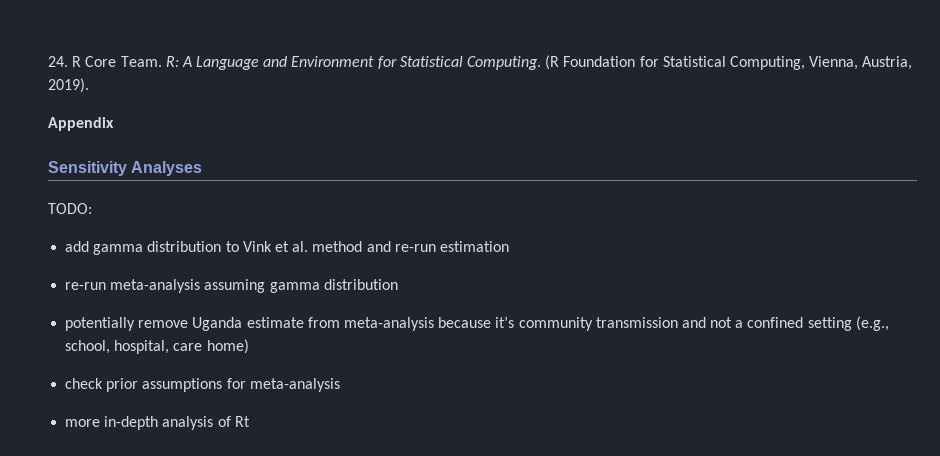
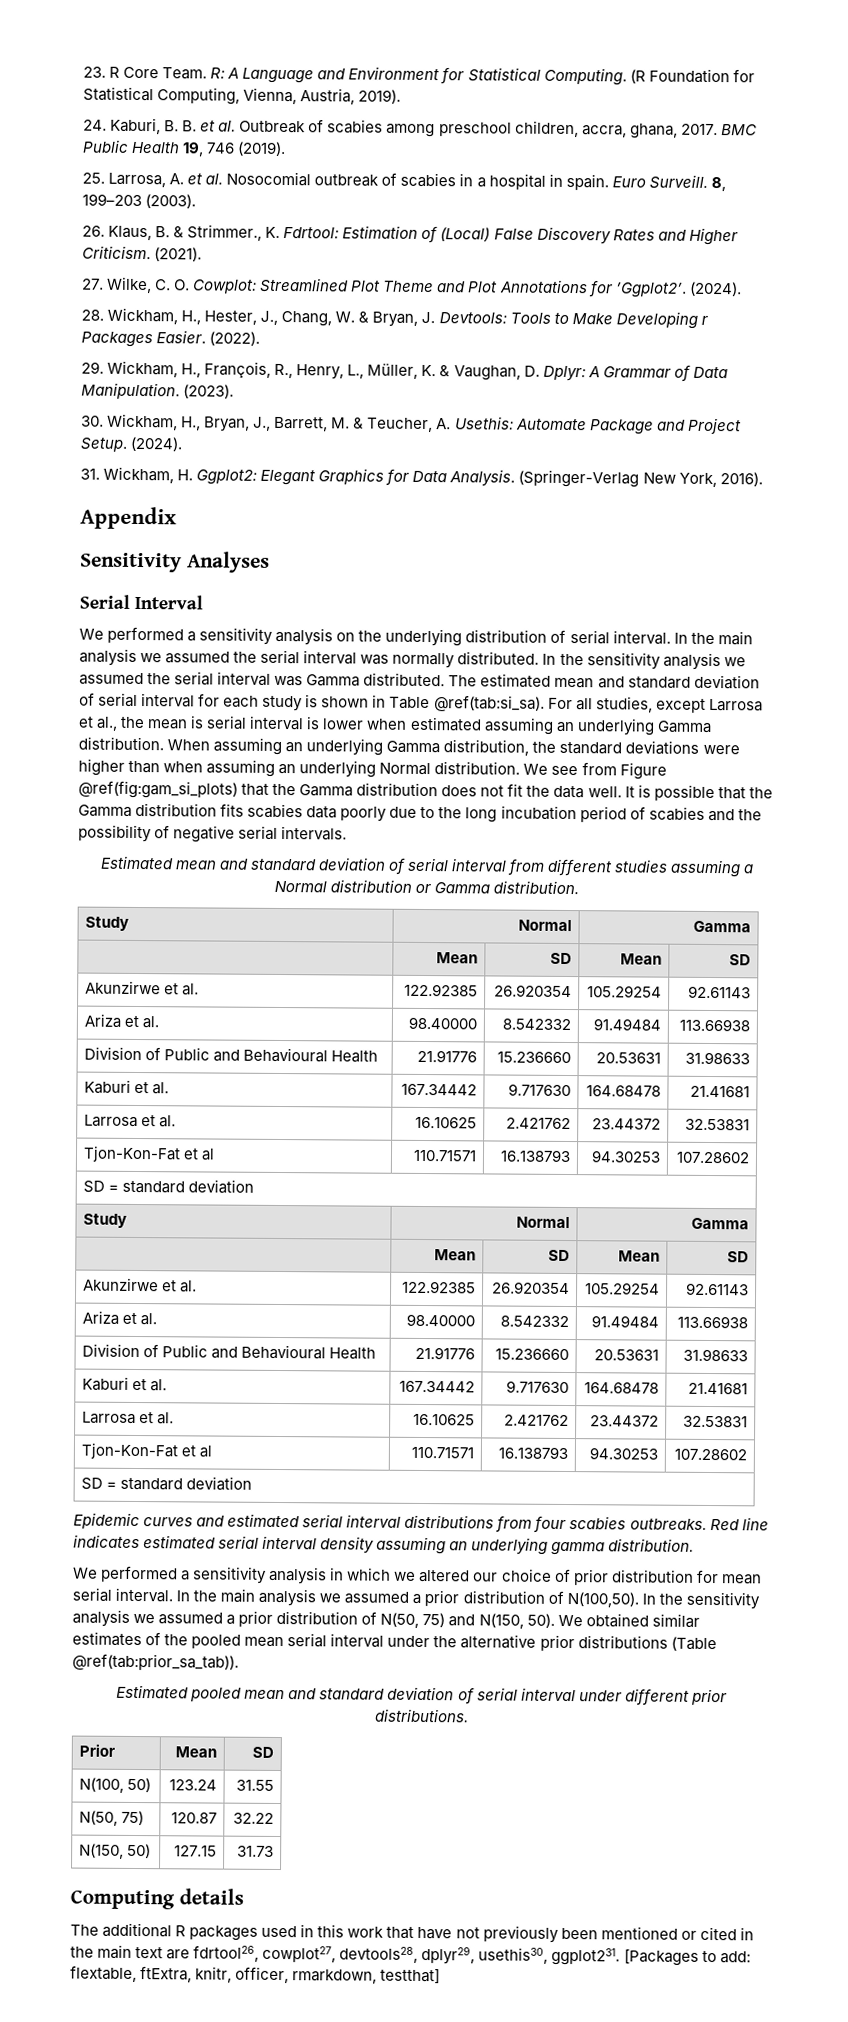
- 24. R Core Team.
+ 23. R Core Team.
+ 24. Kaburi, B. B. et al. Outbreak of scabies among preschool children, accra, ghana, 2017. BMC Public Health 19, 746 (2019).
+ 25. Larrosa, A. et al. Nosocomial outbreak of scabies in a hospital in spain. Euro Surveill. 8, 199–203 (2003).
+ 26. Klaus, B. & Strimmer., K. Fdrtool: Estimation of (Local) False Discovery Rates and Higher Criticism. (2021).
+ 27. Wilke, C. O. Cowplot: Streamlined Plot Theme and Plot Annotations for ’Ggplot2’. (2024).
+ 28. Wickham, H., Hester, J., Chang, W. & Bryan, J. Devtools: Tools to Make Developing r Packages Easier. (2022).
+ 29. Wickham, H., François, R., Henry, L., Müller, K. & Vaughan, D. Dplyr: A Grammar of Data Manipulation. (2023).
+ 30. Wickham, H., Bryan, J., Barrett, M. & Teucher, A. Usethis: Automate Package and Project Setup. (2024).
+ 31. Wickham, H. Ggplot2: Elegant Graphics for Data Analysis. (Springer-Verlag New York, 2016).
  Appendix
  Sensitivity Analyses
- TODO:
- add gamma distribution to Vink et al. method and re-run estimation
- re-run meta-analysis assuming gamma distribution
- potentially remove Uganda estimate from meta-analysis because it’s community transmission and not a confined setting (e.g., school, hospital, care home)
- check prior assumptions for meta-analysis
- more in-depth analysis of Rt
+ Serial Interval
+ We performed a sensitivity analysis on the underlying distribution of serial interval. In the main analysis we assumed the serial interval was normally distributed. In the sensitivity analysis we assumed the serial interval was Gamma distributed. The estimated mean and standard deviation of serial interval for each study is shown in Table @ref(tab:si_sa). For all studies, except Larrosa et al., the mean is serial interval is lower when estimated assuming an underlying Gamma distribution. When assuming an underlying Gamma distribution, the standard deviations were higher than when assuming an underlying Normal distribution. We see from Figure @ref(fig:gam_si_plots) that the Gamma distribution does not fit the data well. It is possible that the Gamma distribution fits scabies data poorly due to the long incubation period of scabies and the possibility of negative serial intervals.
+ Estimated mean and standard deviation of serial interval from different studies assuming a Normal distribution or Gamma distribution.
+ Study | Normal | Gamma
+ | Mean | SD | Mean | SD
+ Akunzirwe et al. | 122.92385 | 26.920354 | 105.29254 | 92.61143
+ Ariza et al. | 98.40000 | 8.542332 | 91.49484 | 113.66938
+ Division of Public and Behavioural Health | 21.91776 | 15.236660 | 20.53631 | 31.98633
+ Kaburi et al. | 167.34442 | 9.717630 | 164.68478 | 21.41681
+ Larrosa et al. | 16.10625 | 2.421762 | 23.44372 | 32.53831
+ Tjon-Kon-Fat et al | 110.71571 | 16.138793 | 94.30253 | 107.28602
+ SD = standard deviation
+ Study | Normal | Gamma
+ | Mean | SD | Mean | SD
+ Akunzirwe et al. | 122.92385 | 26.920354 | 105.29254 | 92.61143
+ Ariza et al. | 98.40000 | 8.542332 | 91.49484 | 113.66938
+ Division of Public and Behavioural Health | 21.91776 | 15.236660 | 20.53631 | 31.98633
+ Kaburi et al. | 167.34442 | 9.717630 | 164.68478 | 21.41681
+ Larrosa et al. | 16.10625 | 2.421762 | 23.44372 | 32.53831
+ Tjon-Kon-Fat et al | 110.71571 | 16.138793 | 94.30253 | 107.28602
+ SD = standard deviation
+ Epidemic curves and estimated serial interval distributions from four scabies outbreaks. Red line indicates estimated serial interval density assuming an underlying gamma distribution.
+ We performed a sensitivity analysis in which we altered our choice of prior distribution for mean serial interval. In the main analysis we assumed a prior distribution of N(100,50). In the sensitivity analysis we assumed a prior distribution of N(50, 75) and N(150, 50). We obtained similar estimates of the pooled mean serial interval under the alternative prior distributions (Table @ref(tab:prior_sa_tab)).
+ Estimated pooled mean and standard deviation of serial interval under different prior distributions.
+ Prior | Mean | SD
+ N(100, 50) | 123.24 | 31.55
+ N(50, 75) | 120.87 | 32.22
+ N(150, 50) | 127.15 | 31.73
+ Computing details
+ The additional R packages used in this work that have not previously been mentioned or cited in the main text are fdrtool26, cowplot27, devtools28, dplyr29, usethis30, ggplot231. [Packages to add: flextable, ftExtra, knitr, officer, rmarkdown, testthat]

